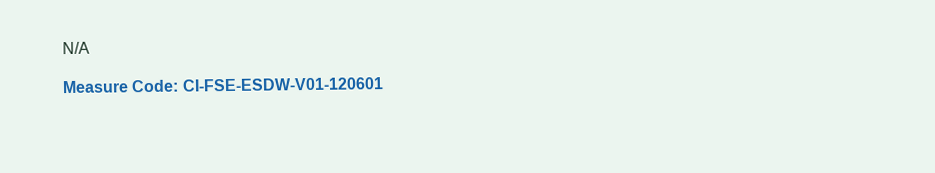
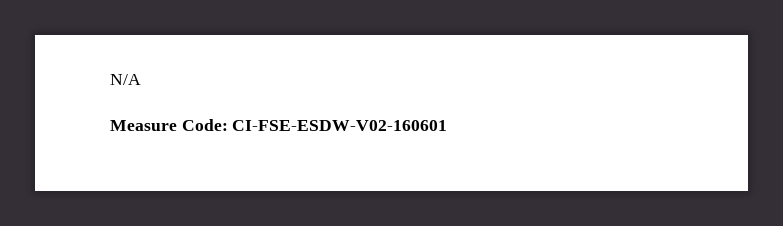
- Measure Code: CI-FSE-ESDW-V01-120601
+ Measure Code: CI-FSE-ESDW-V02-160601

